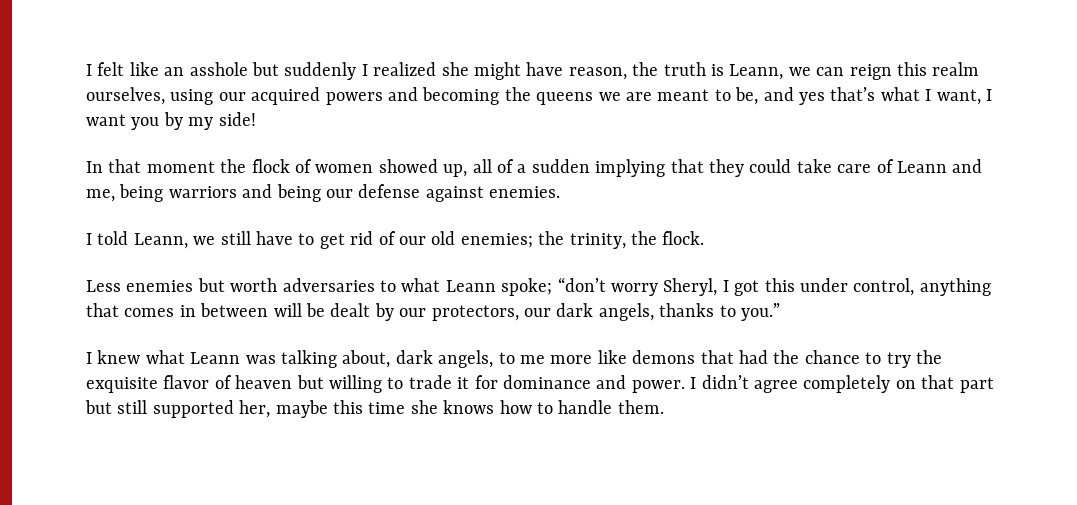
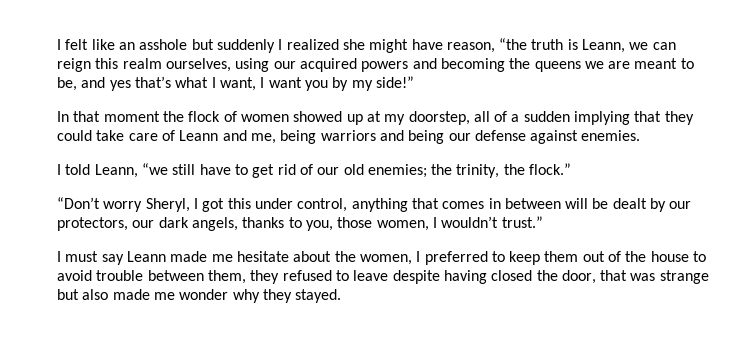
- I felt like an asshole but suddenly I realized she might have reason, the truth is Leann, we can reign this realm ourselves, using our acquired powers and becoming the queens we are meant to be, and yes that’s what I want, I want you by my side!
+ I felt like an asshole but suddenly I realized she might have reason, “the truth is Leann, we can reign this realm ourselves, using our acquired powers and becoming the queens we are meant to be, and yes that’s what I want, I want you by my side!”
- In that moment the flock of women showed up, all of a sudden implying that they could take care of Leann and me, being warriors and being our defense against enemies.
+ In that moment the flock of women showed up at my doorstep, all of a sudden implying that they could take care of Leann and me, being warriors and being our defense against enemies.
- I told Leann, we still have to get rid of our old enemies; the trinity, the flock.
- Less enemies but worth adversaries to what Leann spoke; “don’t worry Sheryl, I got this under control, anything that comes in between will be dealt by our protectors, our dark angels, thanks to you.”
- I knew what Leann was talking about, dark angels, to me more like demons that had the chance to try the exquisite flavor of heaven but willing to trade it for dominance and power. I didn’t agree completely on that part but still supported her, maybe this time she knows how to handle them.
+ I told Leann, “we still have to get rid of our old enemies; the trinity, the flock.”
+ “Don’t worry Sheryl, I got this under control, anything that comes in between will be dealt by our protectors, our dark angels, thanks to you, those women, I wouldn’t trust.”
+ I must say Leann made me hesitate about the women, I preferred to keep them out of the house to avoid trouble between them, they refused to leave despite having closed the door, that was strange but also made me wonder why they stayed.

